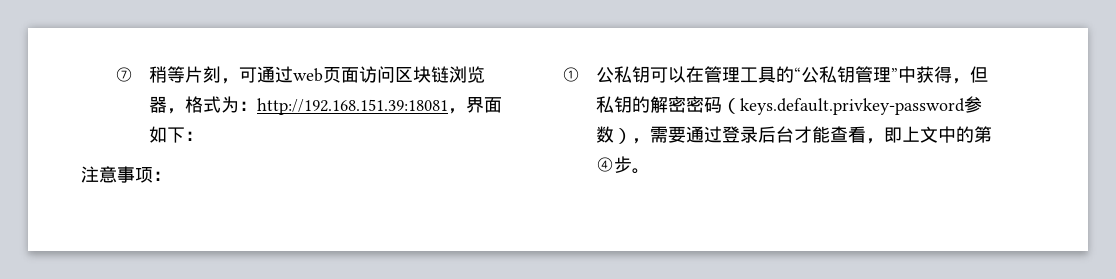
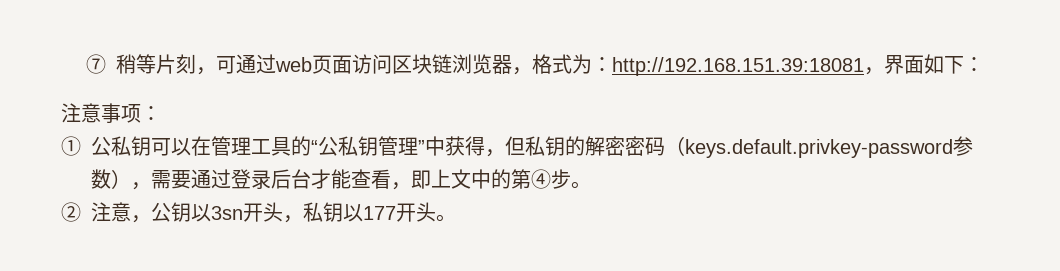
+ ②注意，公钥以3sn开头，私钥以177开头。

